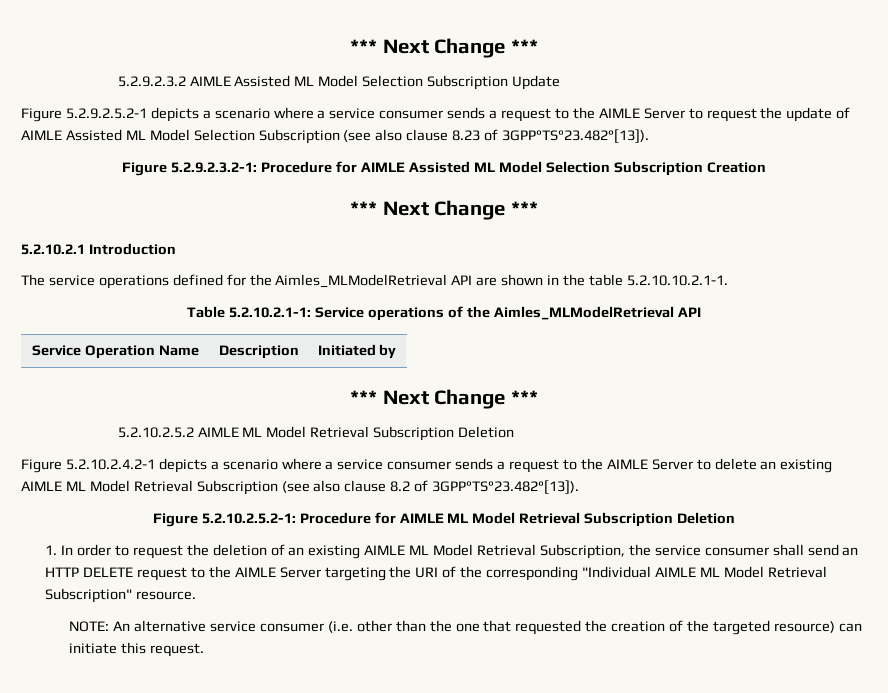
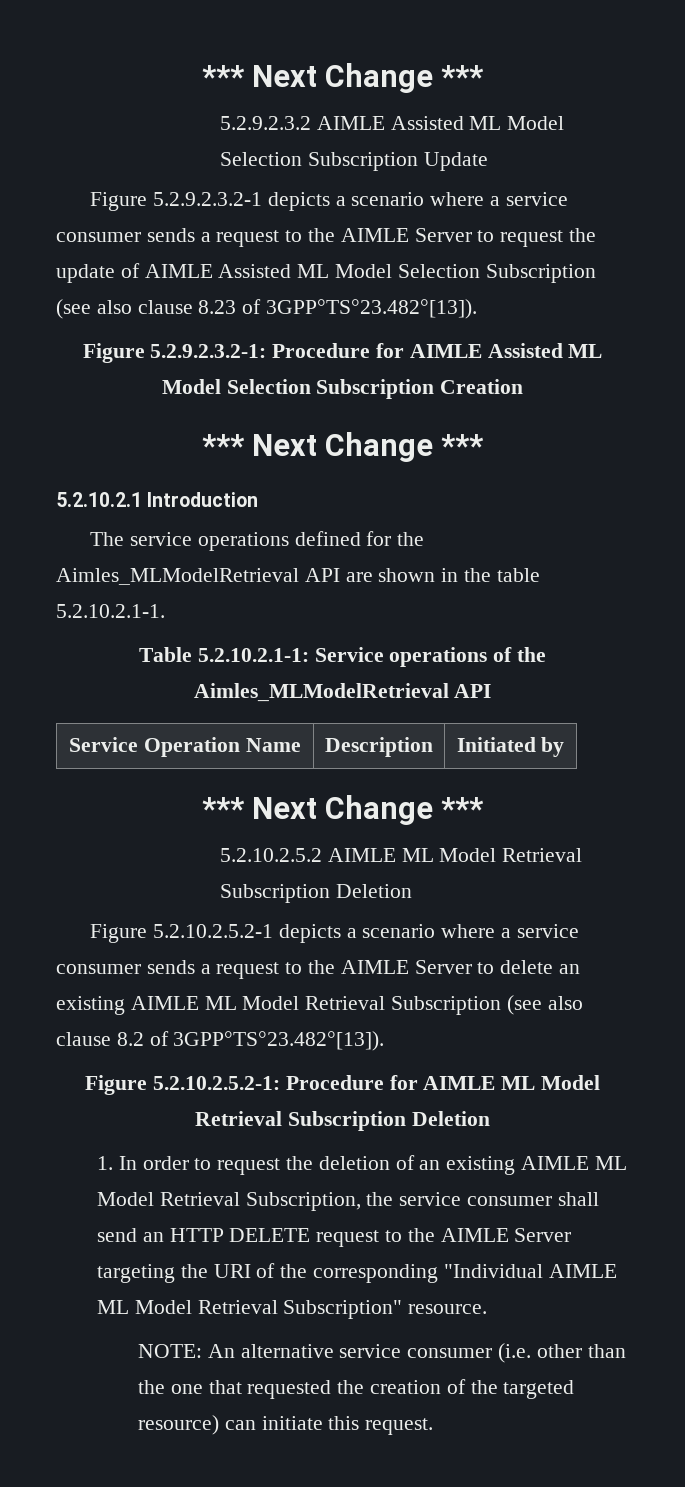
- Figure 5.2.9.2.5.2-1 depicts a scenario where a service consumer sends a request to the AIMLE Server to request the update of AIMLE Assisted ML Model Selection Subscription (see also clause 8.23 of 3GPP°TS°23.482°[13]).
+ Figure 5.2.9.2.3.2-1 depicts a scenario where a service consumer sends a request to the AIMLE Server to request the update of AIMLE Assisted ML Model Selection Subscription (see also clause 8.23 of 3GPP°TS°23.482°[13]).
- The service operations defined for the Aimles_MLModelRetrieval API are shown in the table 5.2.10.10.2.1-1.
+ The service operations defined for the Aimles_MLModelRetrieval API are shown in the table 5.2.10.2.1-1.
- Figure 5.2.10.2.4.2-1 depicts a scenario where a service consumer sends a request to the AIMLE Server to delete an existing AIMLE ML Model Retrieval Subscription (see also clause 8.2 of 3GPP°TS°23.482°[13]).
+ Figure 5.2.10.2.5.2-1 depicts a scenario where a service consumer sends a request to the AIMLE Server to delete an existing AIMLE ML Model Retrieval Subscription (see also clause 8.2 of 3GPP°TS°23.482°[13]).

